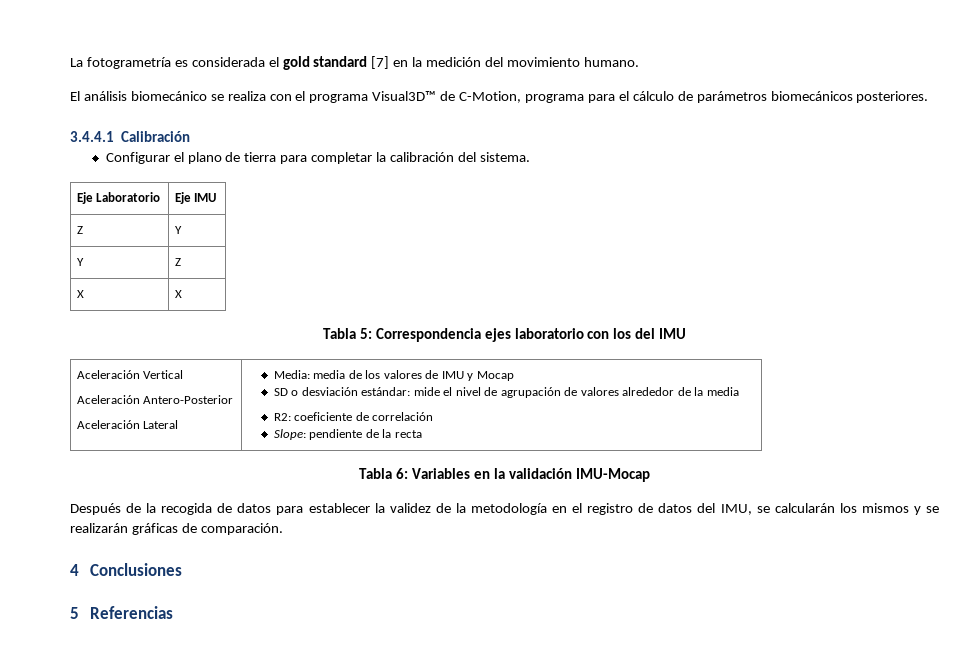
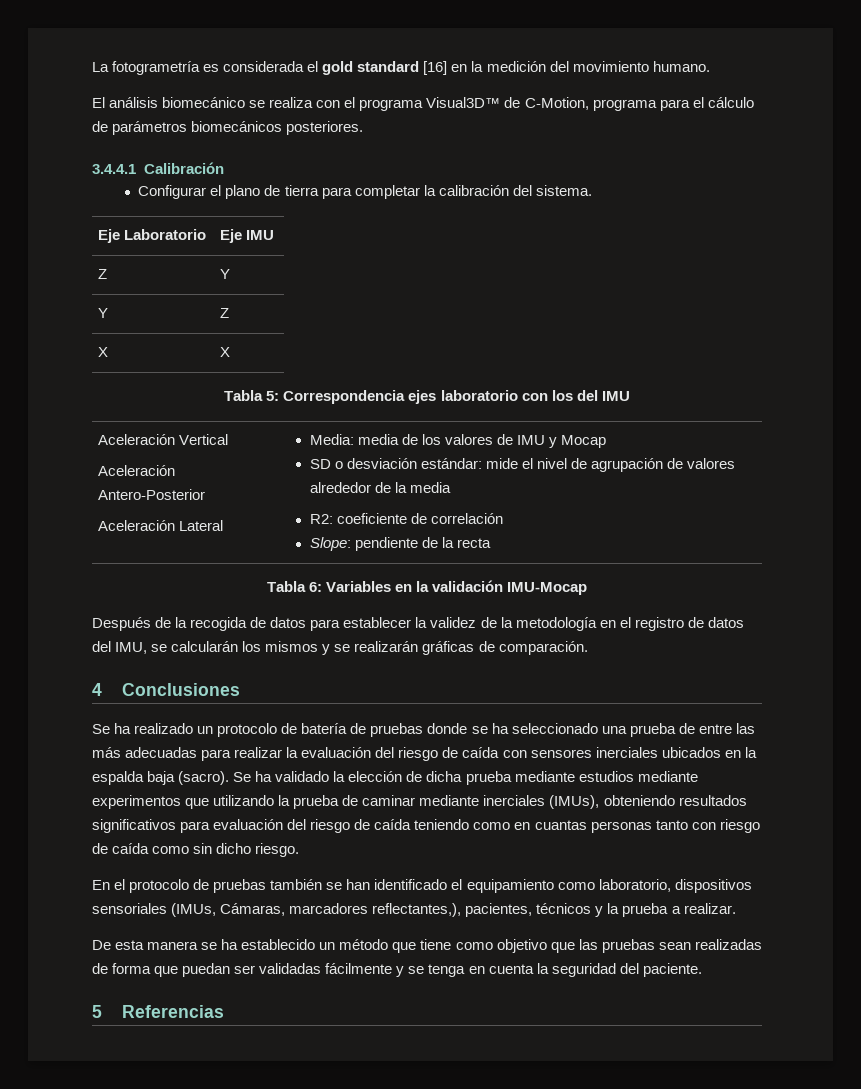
- La fotogrametría es considerada el gold standard [7] en la medición del movimiento humano.
+ La fotogrametría es considerada el gold standard [16] en la medición del movimiento humano.
+ Se ha realizado un protocolo de batería de pruebas donde se ha seleccionado una prueba de entre las más adecuadas para realizar la evaluación del riesgo de caída con sensores inerciales ubicados en la espalda baja (sacro). Se ha validado la elección de dicha prueba mediante estudios mediante experimentos que utilizando la prueba de caminar mediante inerciales (IMUs), obteniendo resultados significativos para evaluación del riesgo de caída teniendo como en cuantas personas tanto con riesgo de caída como sin dicho riesgo.
+ En el protocolo de pruebas también se han identificado el equipamiento como laboratorio, dispositivos sensoriales (IMUs, Cámaras, marcadores reflectantes,), pacientes, técnicos y la prueba a realizar.
+ De esta manera se ha establecido un método que tiene como objetivo que las pruebas sean realizadas de forma que puedan ser validadas fácilmente y se tenga en cuenta la seguridad del paciente.

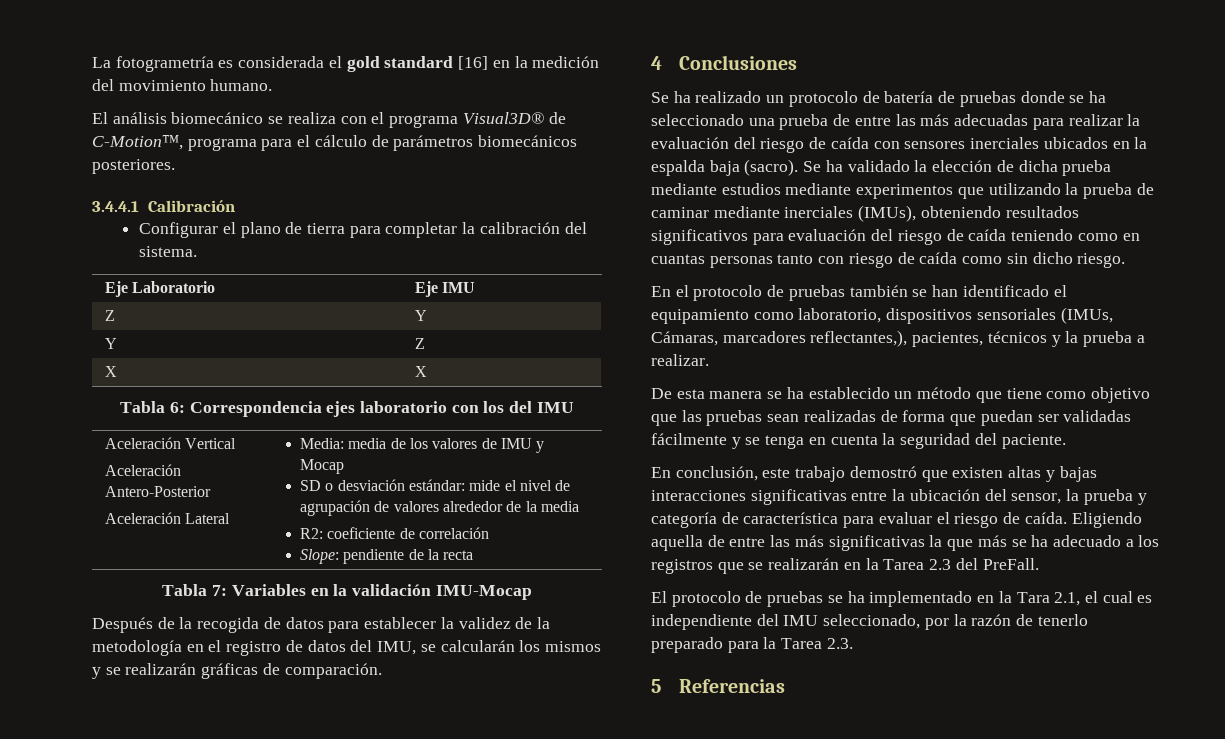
- El análisis biomecánico se realiza con el programa Visual3D™ de C-Motion, programa para el cálculo de parámetros biomecánicos posteriores.
+ El análisis biomecánico se realiza con el programa Visual3D® de C-Motion™, programa para el cálculo de parámetros biomecánicos posteriores.
- Tabla 5: Correspondencia ejes laboratorio con los del IMU
+ Tabla 6: Correspondencia ejes laboratorio con los del IMU
- Tabla 6: Variables en la validación IMU-Mocap
+ Tabla 7: Variables en la validación IMU-Mocap
+ En conclusión, este trabajo demostró que existen altas y bajas interacciones significativas entre la ubicación del sensor, la prueba y categoría de característica para evaluar el riesgo de caída. Eligiendo aquella de entre las más significativas la que más se ha adecuado a los registros que se realizarán en la Tarea 2.3 del PreFall.
+ El protocolo de pruebas se ha implementado en la Tara 2.1, el cual es independiente del IMU seleccionado, por la razón de tenerlo preparado para la Tarea 2.3.

